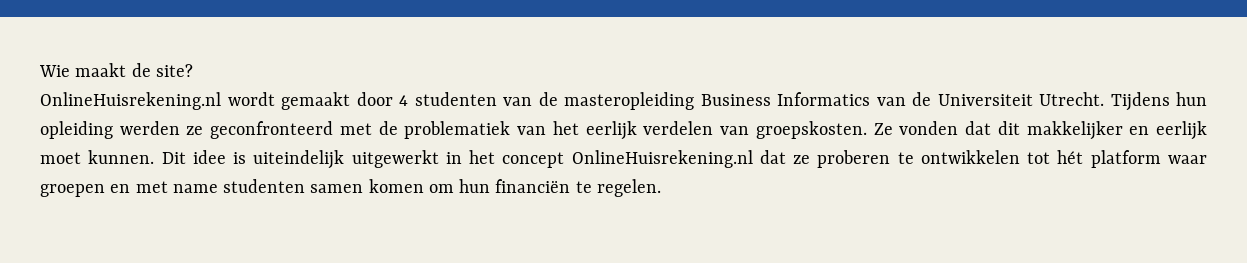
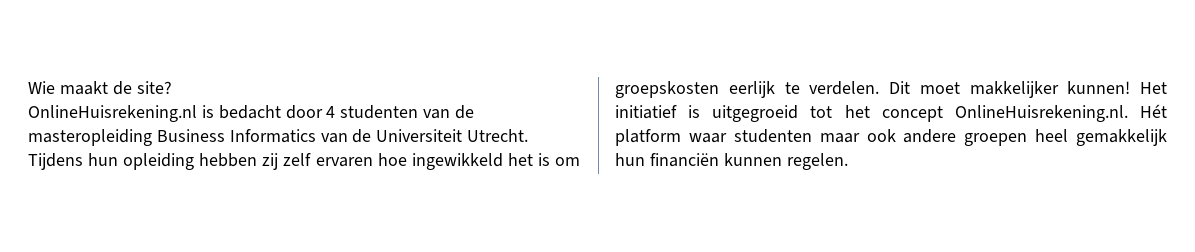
- OnlineHuisrekening.nl wordt gemaakt door 4 studenten van de masteropleiding Business Informatics van de Universiteit Utrecht.
+ OnlineHuisrekening.nl is bedacht door 4 studenten van de masteropleiding Business Informatics van de Universiteit Utrecht.
- Tijdens hun opleiding werden ze geconfronteerd met de problematiek van het eerlijk verdelen van groepskosten. Ze vonden dat dit makkelijker en eerlijk moet kunnen. Dit idee is uiteindelijk uitgewerkt in het concept OnlineHuisrekening.nl dat ze proberen te ontwikkelen tot hét platform waar groepen en met name studenten samen komen om hun financiën te regelen.
+ Tijdens hun opleiding hebben zij zelf ervaren hoe ingewikkeld het is om groepskosten eerlijk te verdelen. Dit moet makkelijker kunnen! Het initiatief is uitgegroeid tot het concept OnlineHuisrekening.nl. Hét platform waar studenten maar ook andere groepen heel gemakkelijk hun financiën kunnen regelen.

